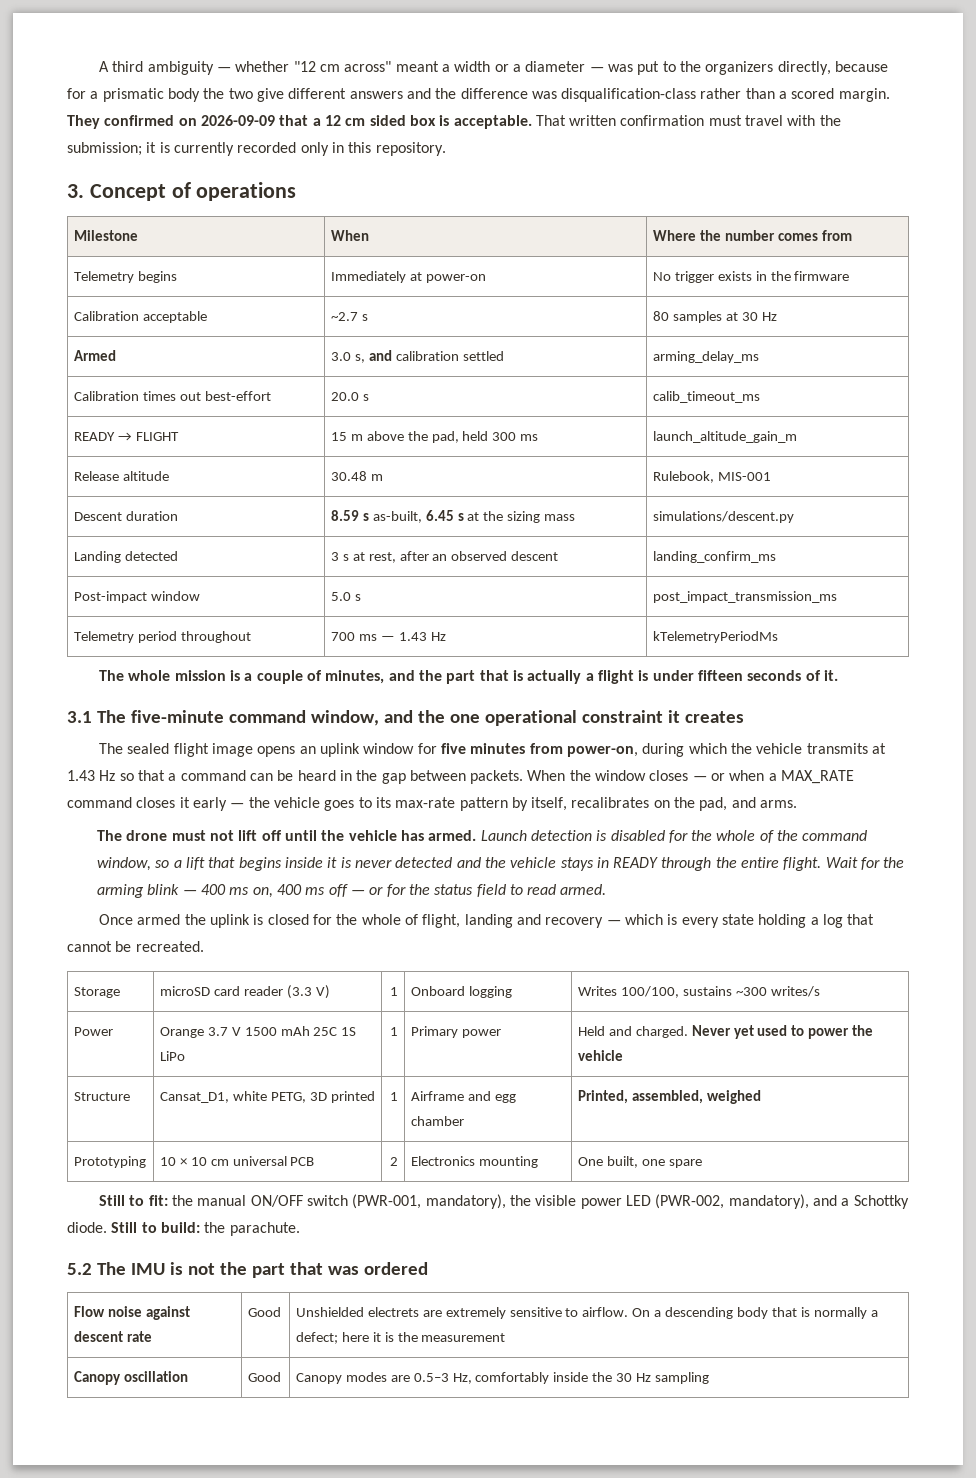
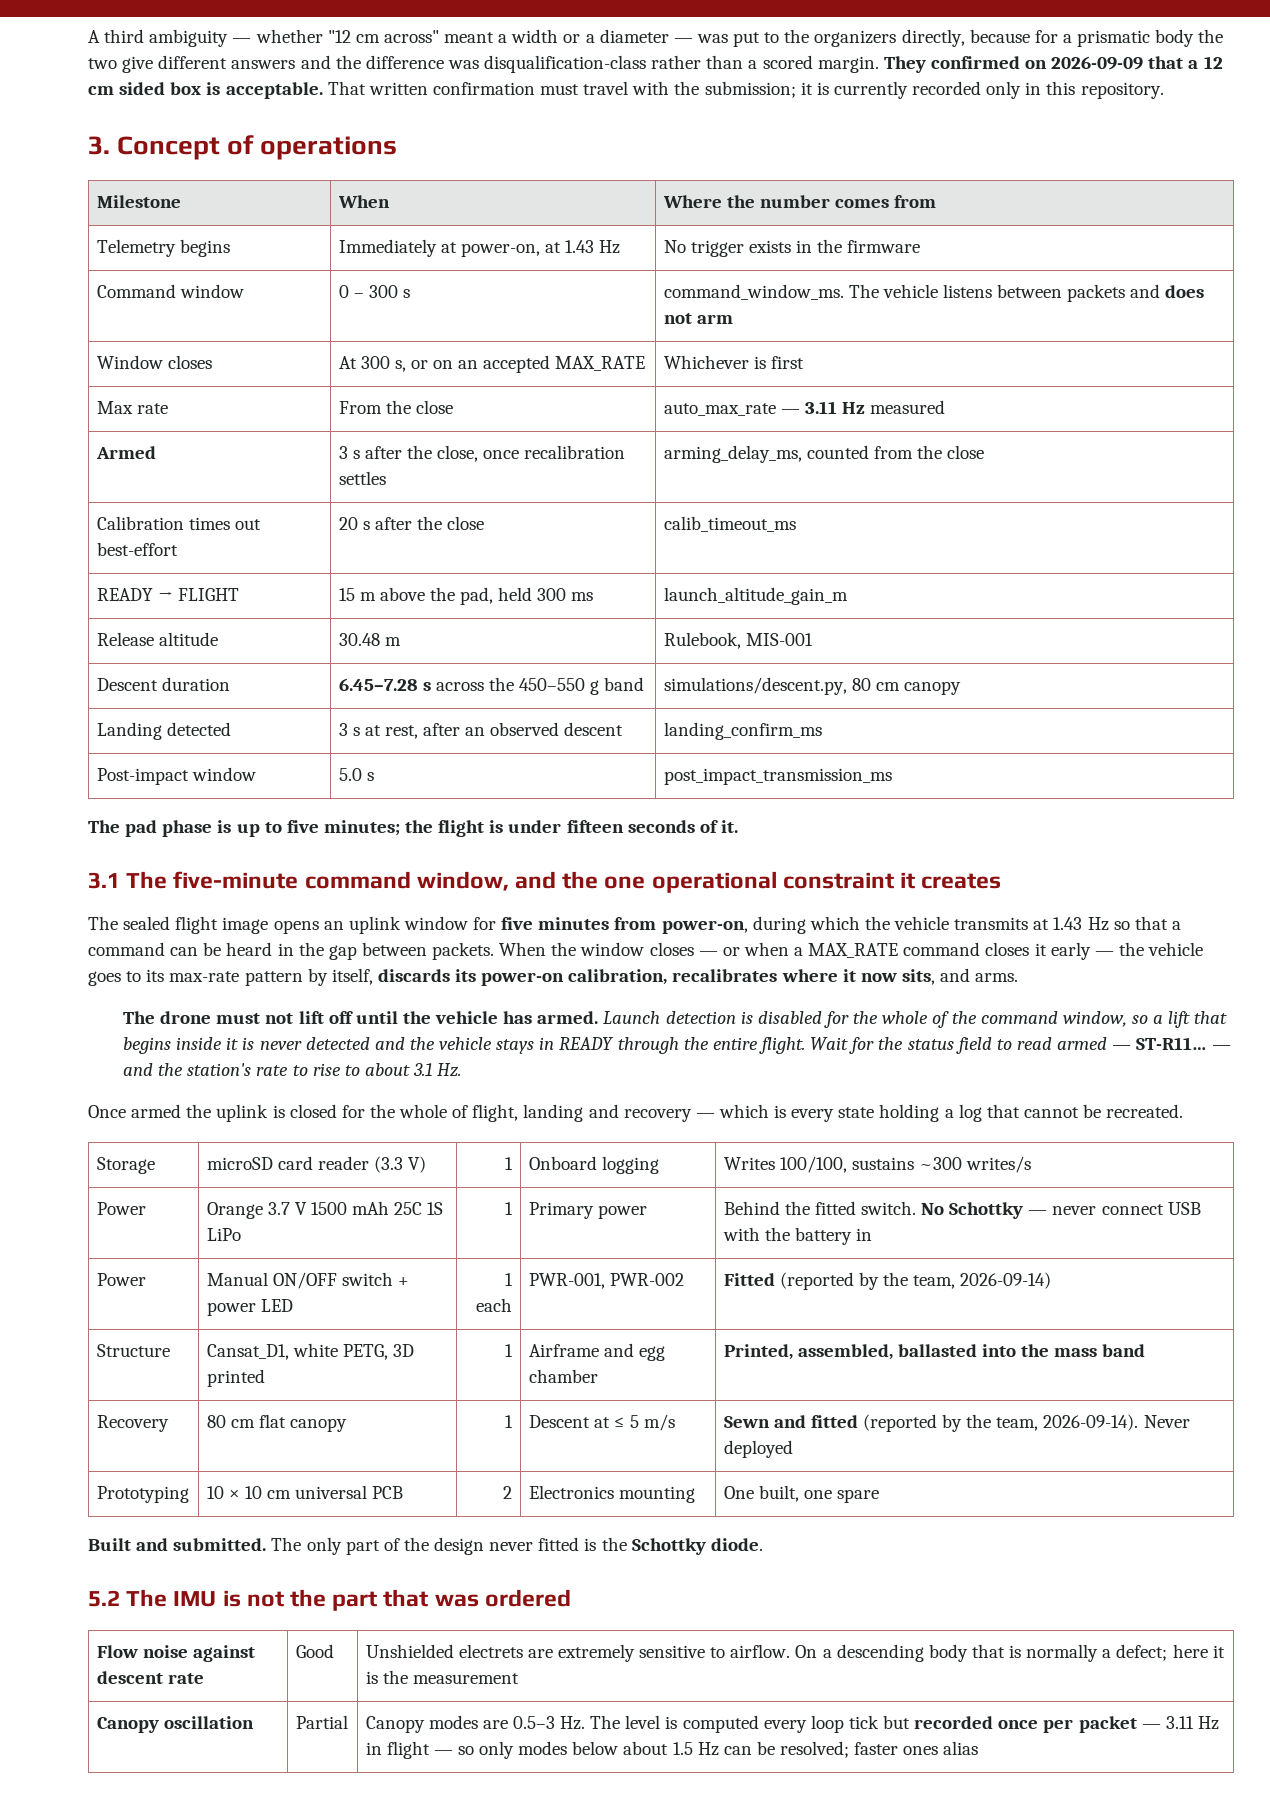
- Telemetry begins | Immediately at power-on | No trigger exists in the firmware
+ Telemetry begins | Immediately at power-on, at 1.43 Hz | No trigger exists in the firmware
- Calibration acceptable | ~2.7 s | 80 samples at 30 Hz
+ Command window | 0 – 300 s | command_window_ms. The vehicle listens between packets and does not arm
+ Window closes | At 300 s, or on an accepted MAX_RATE | Whichever is first
+ Max rate | From the close | auto_max_rate — 3.11 Hz measured
- Armed | 3.0 s, and calibration settled | arming_delay_ms
+ Armed | 3 s after the close, once recalibration settles | arming_delay_ms, counted from the close
- Calibration times out best-effort | 20.0 s | calib_timeout_ms
+ Calibration times out best-effort | 20 s after the close | calib_timeout_ms
- Descent duration | 8.59 s as-built, 6.45 s at the sizing mass | simulations/descent.py
+ Descent duration | 6.45–7.28 s across the 450–550 g band | simulations/descent.py, 80 cm canopy
- Telemetry period throughout | 700 ms — 1.43 Hz | kTelemetryPeriodMs
- The whole mission is a couple of minutes, and the part that is actually a flight is under fifteen seconds of it.
+ The pad phase is up to five minutes; the flight is under fifteen seconds of it.
- When the window closes — or when a MAX_RATE command closes it early — the vehicle goes to its max-rate pattern by itself, recalibrates on the pad, and arms.
+ When the window closes — or when a MAX_RATE command closes it early — the vehicle goes to its max-rate pattern by itself, discards its power-on calibration, recalibrates where it now sits, and arms.
- Wait for the arming blink — 400 ms on, 400 ms off — or for the status field to read armed.
+ Wait for the status field to read armed — ST-R11… — and the station's rate to rise to about 3.1 Hz.
- Power | Orange 3.7 V 1500 mAh 25C 1S LiPo | 1 | Primary power | Held and charged. Never yet used to power the vehicle
+ Power | Orange 3.7 V 1500 mAh 25C 1S LiPo | 1 | Primary power | Behind the fitted switch. No Schottky — never connect USB with the battery in
+ Power | Manual ON/OFF switch + power LED | 1 each | PWR-001, PWR-002 | Fitted (reported by the team, 2026-09-14)
- Structure | Cansat_D1, white PETG, 3D printed | 1 | Airframe and egg chamber | Printed, assembled, weighed
+ Structure | Cansat_D1, white PETG, 3D printed | 1 | Airframe and egg chamber | Printed, assembled, ballasted into the mass band
+ Recovery | 80 cm flat canopy | 1 | Descent at ≤ 5 m/s | Sewn and fitted (reported by the team, 2026-09-14). Never deployed
- Still to fit: the manual ON/OFF switch (PWR-001, mandatory), the visible power LED (PWR-002, mandatory), and a Schottky diode. Still to build: the parachute.
+ Built and submitted. The only part of the design never fitted is the Schottky diode.
- Canopy oscillation | Good | Canopy modes are 0.5–3 Hz, comfortably inside the 30 Hz sampling
+ Canopy oscillation | Partial | Canopy modes are 0.5–3 Hz. The level is computed every loop tick but recorded once per packet — 3.11 Hz in flight — so only modes below about 1.5 Hz can be resolved; faster ones alias

